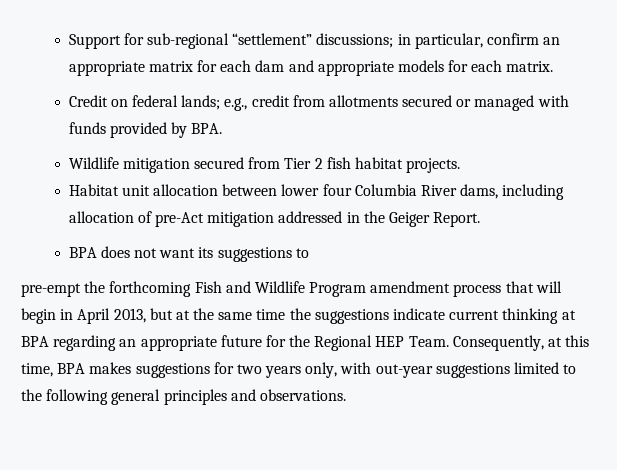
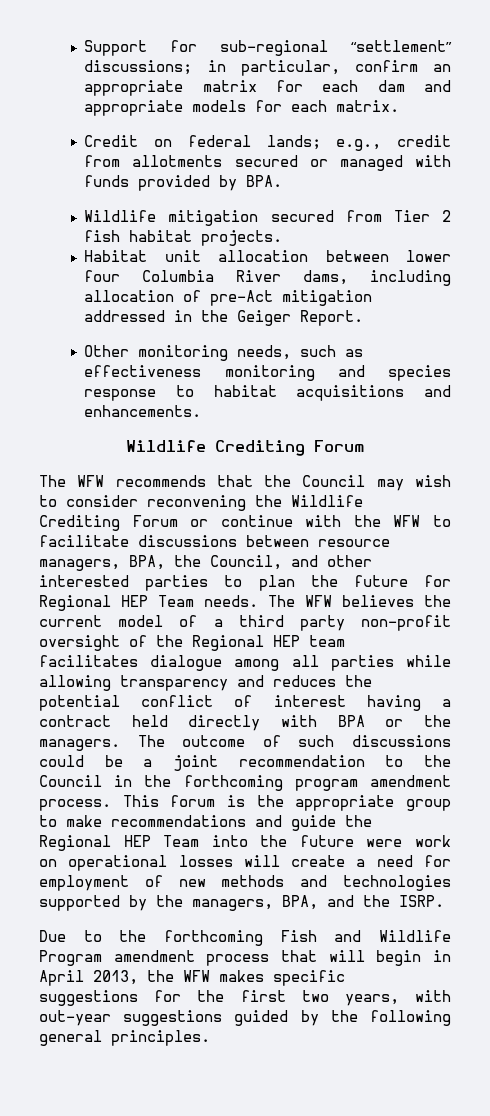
- BPA does not want its suggestions to
- pre-empt the forthcoming Fish and Wildlife Program amendment process that will begin in April 2013, but at the same time the suggestions indicate current thinking at BPA regarding an appropriate future for the Regional HEP Team. Consequently, at this time, BPA makes suggestions for two years only, with out-year suggestions limited to the following general principles and observations.
+ Other monitoring needs, such as effectiveness monitoring and species response to habitat acquisitions and enhancements.
+ Wildlife Crediting Forum
+ The WFW recommends that the Council may wish to consider reconvening the Wildlife Crediting Forum or continue with the WFW to facilitate discussions between resource managers, BPA, the Council, and other interested parties to plan the future for Regional HEP Team needs. The WFW believes the current model of a third party non-profit oversight of the Regional HEP team facilitates dialogue among all parties while allowing transparency and reduces the potential conflict of interest having a contract held directly with BPA or the managers. The outcome of such discussions could be a joint recommendation to the Council in the forthcoming program amendment process. This forum is the appropriate group to make recommendations and guide the Regional HEP Team into the future were work on operational losses will create a need for employment of new methods and technologies supported by the managers, BPA, and the ISRP.
+ Due to the forthcoming Fish and Wildlife Program amendment process that will begin in April 2013, the WFW makes specific suggestions for the first two years, with out-year suggestions guided by the following general principles.

